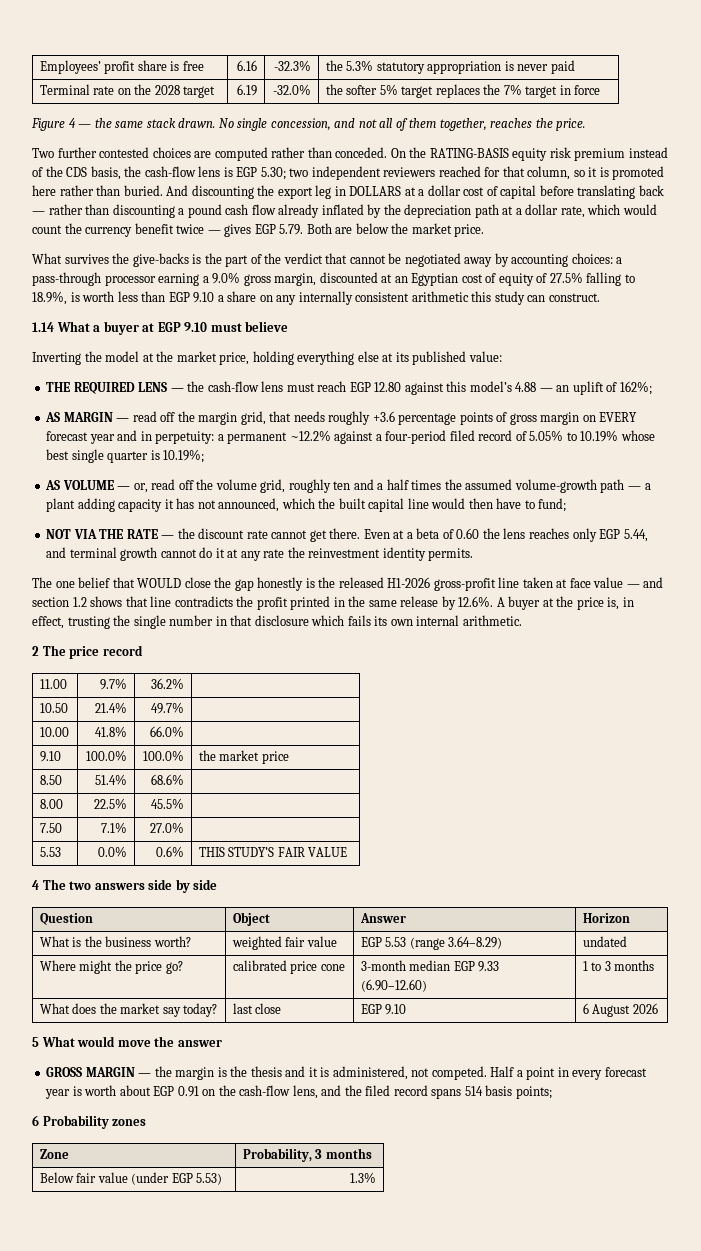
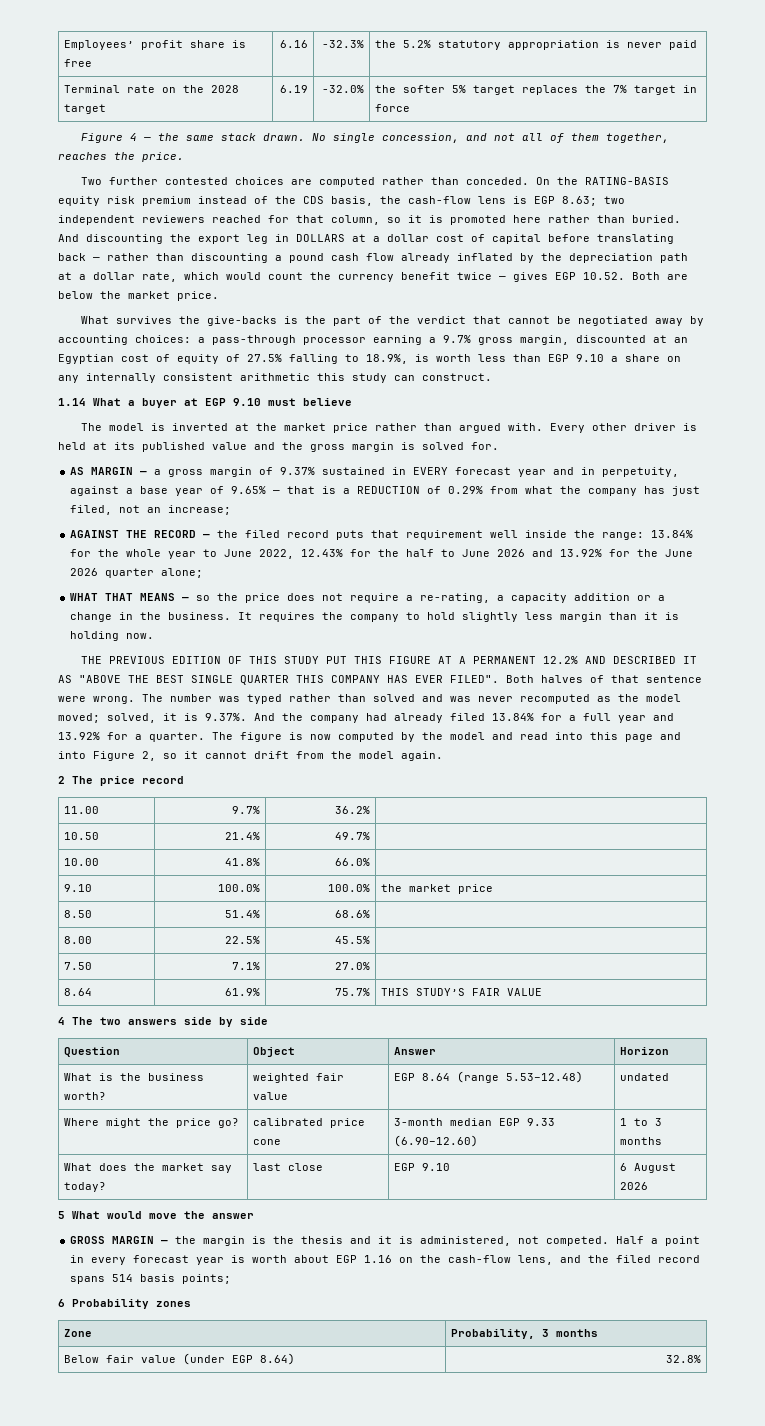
- Employees’ profit share is free | 6.16 | -32.3% | the 5.3% statutory appropriation is never paid
+ Employees’ profit share is free | 6.16 | -32.3% | the 5.2% statutory appropriation is never paid
- On the RATING-BASIS equity risk premium instead of the CDS basis, the cash-flow lens is EGP 5.30; two independent reviewers reached for that column, so it is promoted here rather than buried.
+ On the RATING-BASIS equity risk premium instead of the CDS basis, the cash-flow lens is EGP 8.63; two independent reviewers reached for that column, so it is promoted here rather than buried.
- And discounting the export leg in DOLLARS at a dollar cost of capital before translating back — rather than discounting a pound cash flow already inflated by the depreciation path at a dollar rate, which would count the currency benefit twice — gives EGP 5.79. Both are below the market price.
+ And discounting the export leg in DOLLARS at a dollar cost of capital before translating back — rather than discounting a pound cash flow already inflated by the depreciation path at a dollar rate, which would count the currency benefit twice — gives EGP 10.52. Both are below the market price.
- What survives the give-backs is the part of the verdict that cannot be negotiated away by accounting choices: a pass-through processor earning a 9.0% gross margin, discounted at an Egyptian cost of equity of 27.5% falling to 18.9%, is worth less than EGP 9.10 a share on any internally consistent arithmetic this study can construct.
+ What survives the give-backs is the part of the verdict that cannot be negotiated away by accounting choices: a pass-through processor earning a 9.7% gross margin, discounted at an Egyptian cost of equity of 27.5% falling to 18.9%, is worth less than EGP 9.10 a share on any internally consistent arithmetic this study can construct.
- Inverting the model at the market price, holding everything else at its published value:
- THE REQUIRED LENS — the cash-flow lens must reach EGP 12.80 against this model’s 4.88 — an uplift of 162%;
- AS MARGIN — read off the margin grid, that needs roughly +3.6 percentage points of gross margin on EVERY forecast year and in perpetuity: a permanent ~12.2% against a four-period filed record of 5.05% to 10.19% whose best single quarter is 10.19%;
- AS VOLUME — or, read off the volume grid, roughly ten and a half times the assumed volume-growth path — a plant adding capacity it has not announced, which the built capital line would then have to fund;
- NOT VIA THE RATE — the discount rate cannot get there. Even at a beta of 0.60 the lens reaches only EGP 5.44, and terminal growth cannot do it at any rate the reinvestment identity permits.
- The one belief that WOULD close the gap honestly is the released H1-2026 gross-profit line taken at face value — and section 1.2 shows that line contradicts the profit printed in the same release by 12.6%. A buyer at the price is, in effect, trusting the single number in that disclosure which fails its own internal arithmetic.
+ The model is inverted at the market price rather than argued with. Every other driver is held at its published value and the gross margin is solved for.
+ AS MARGIN — a gross margin of 9.37% sustained in EVERY forecast year and in perpetuity, against a base year of 9.65% — that is a REDUCTION of 0.29% from what the company has just filed, not an increase;
+ AGAINST THE RECORD — the filed record puts that requirement well inside the range: 13.84% for the whole year to June 2022, 12.43% for the half to June 2026 and 13.92% for the June 2026 quarter alone;
+ WHAT THAT MEANS — so the price does not require a re-rating, a capacity addition or a change in the business. It requires the company to hold slightly less margin than it is holding now.
+ THE PREVIOUS EDITION OF THIS STUDY PUT THIS FIGURE AT A PERMANENT 12.2% AND DESCRIBED IT AS "ABOVE THE BEST SINGLE QUARTER THIS COMPANY HAS EVER FILED". Both halves of that sentence were wrong. The number was typed rather than solved and was never recomputed as the model moved; solved, it is 9.37%. And the company had already filed 13.84% for a full year and 13.92% for a quarter. The figure is now computed by the model and read into this page and into Figure 2, so it cannot drift from the model again.
- 5.53 | 0.0% | 0.6% | THIS STUDY’S FAIR VALUE
+ 8.64 | 61.9% | 75.7% | THIS STUDY’S FAIR VALUE
- What is the business worth? | weighted fair value | EGP 5.53 (range 3.64–8.29) | undated
+ What is the business worth? | weighted fair value | EGP 8.64 (range 5.53–12.48) | undated
- Half a point in every forecast year is worth about EGP 0.91 on the cash-flow lens, and the filed record spans 514 basis points;
+ Half a point in every forecast year is worth about EGP 1.16 on the cash-flow lens, and the filed record spans 514 basis points;
- Below fair value (under EGP 5.53) | 1.3%
+ Below fair value (under EGP 8.64) | 32.8%

